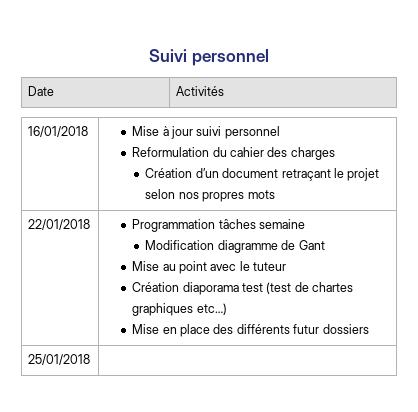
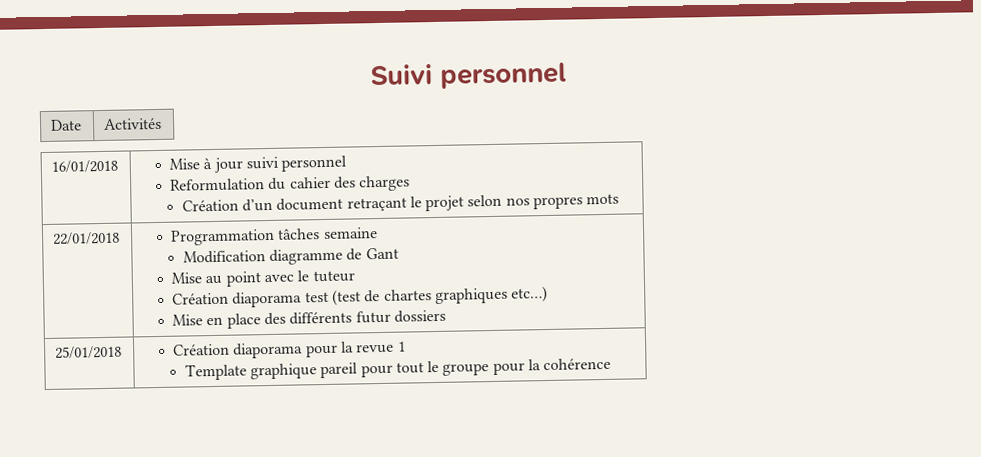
- 25/01/2018 |
+ 25/01/2018 | Création diaporama pour la revue 1
+ Template graphique pareil pour tout le groupe pour la cohérence

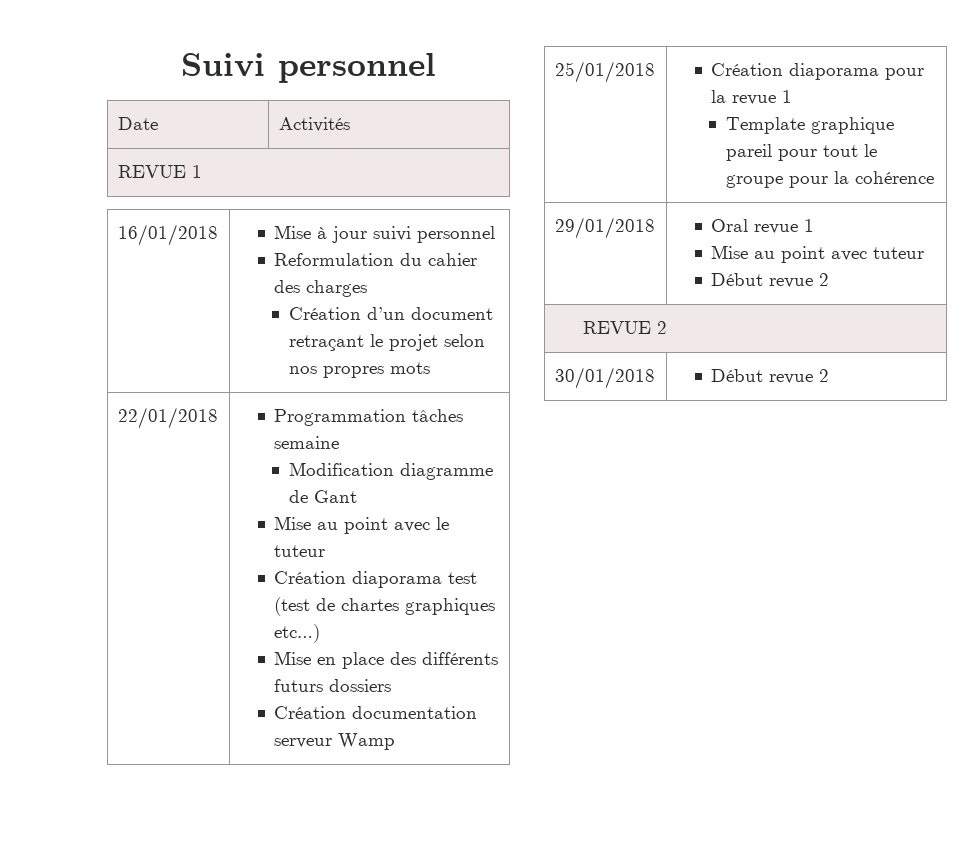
+ REVUE 1
  22/01/2018 | Programmation tâches semaine
  Modification diagramme de Gant
  Mise au point avec le tuteur
  Création diaporama test (test de chartes graphiques etc…)
- Mise en place des différents futur dossiers
+ Mise en place des différents futurs dossiers
+ Création documentation serveur Wamp
+ 29/01/2018 | Oral revue 1
+ Mise au point avec tuteur
+ Début revue 2
+ REVUE 2
+ 30/01/2018 | Début revue 2

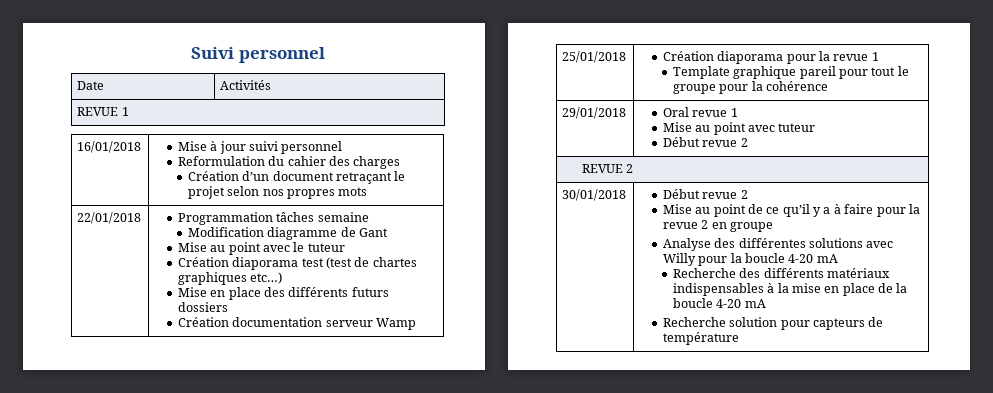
+ Mise au point de ce qu’il y a à faire pour la revue 2 en groupe
+ Analyse des différentes solutions avec Willy pour la boucle 4-20 mA
+ Recherche des différents matériaux indispensables à la mise en place de la boucle 4-20 mA
+ Recherche solution pour capteurs de température

